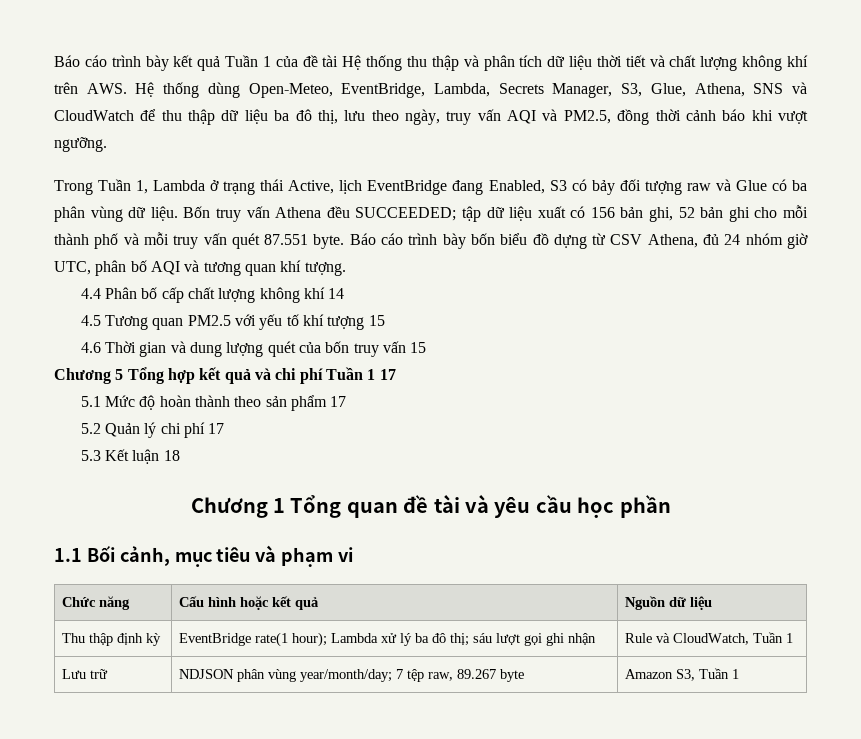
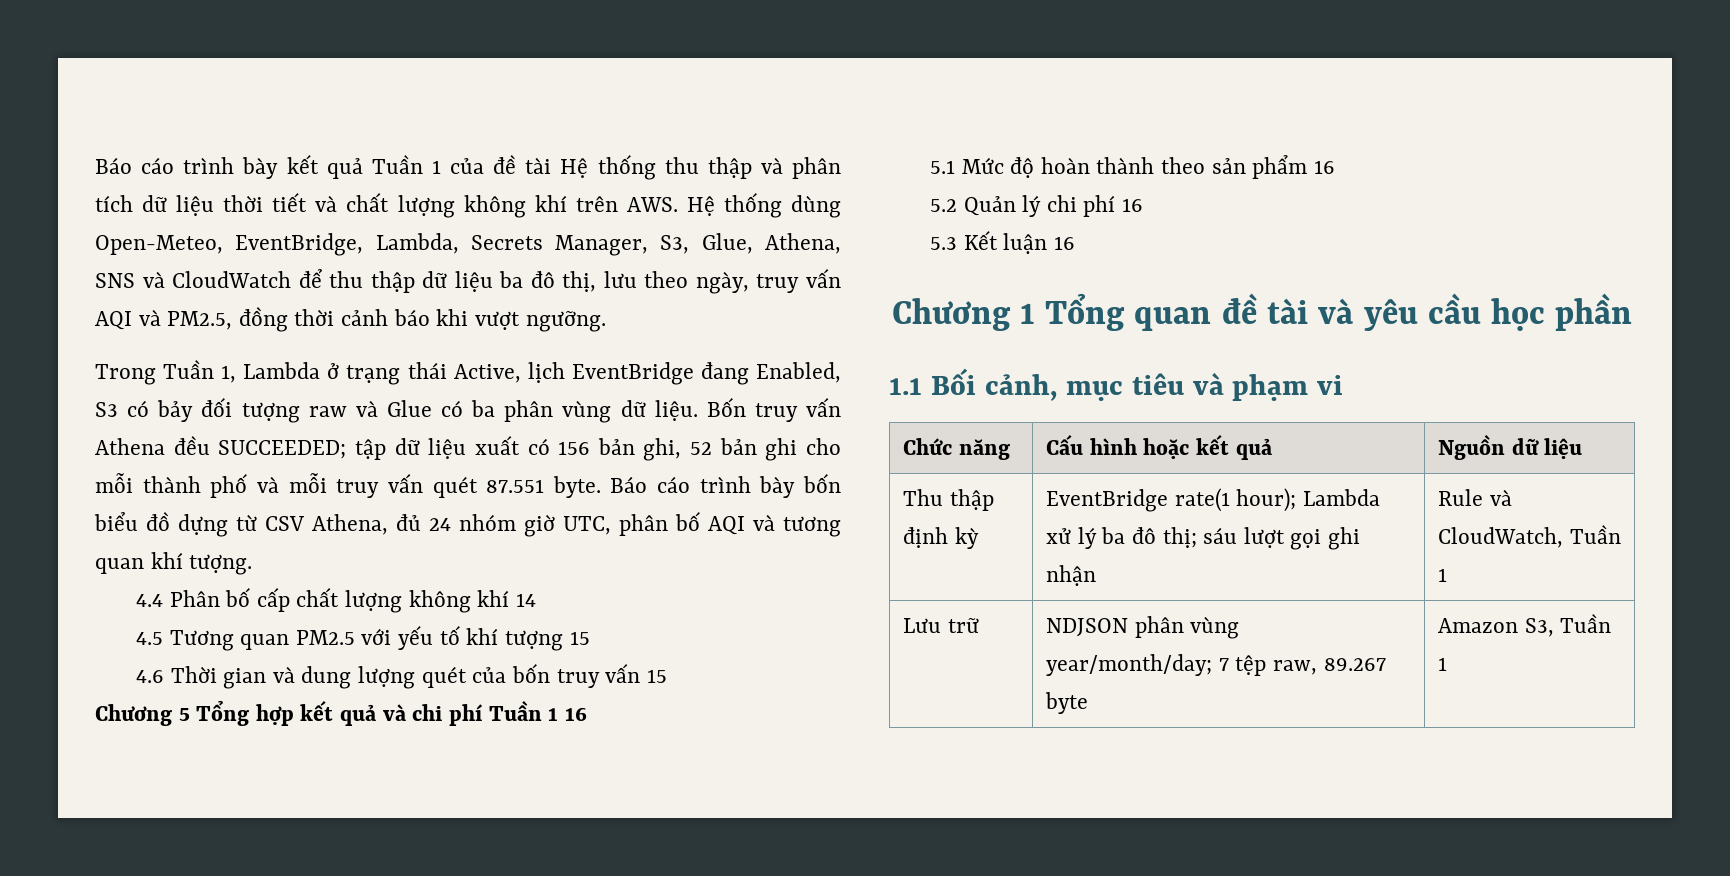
- Chương 5 Tổng hợp kết quả và chi phí Tuần 1 17
+ Chương 5 Tổng hợp kết quả và chi phí Tuần 1 16
- 5.1 Mức độ hoàn thành theo sản phẩm 17
+ 5.1 Mức độ hoàn thành theo sản phẩm 16
- 5.2 Quản lý chi phí 17
+ 5.2 Quản lý chi phí 16
- 5.3 Kết luận 18
+ 5.3 Kết luận 16

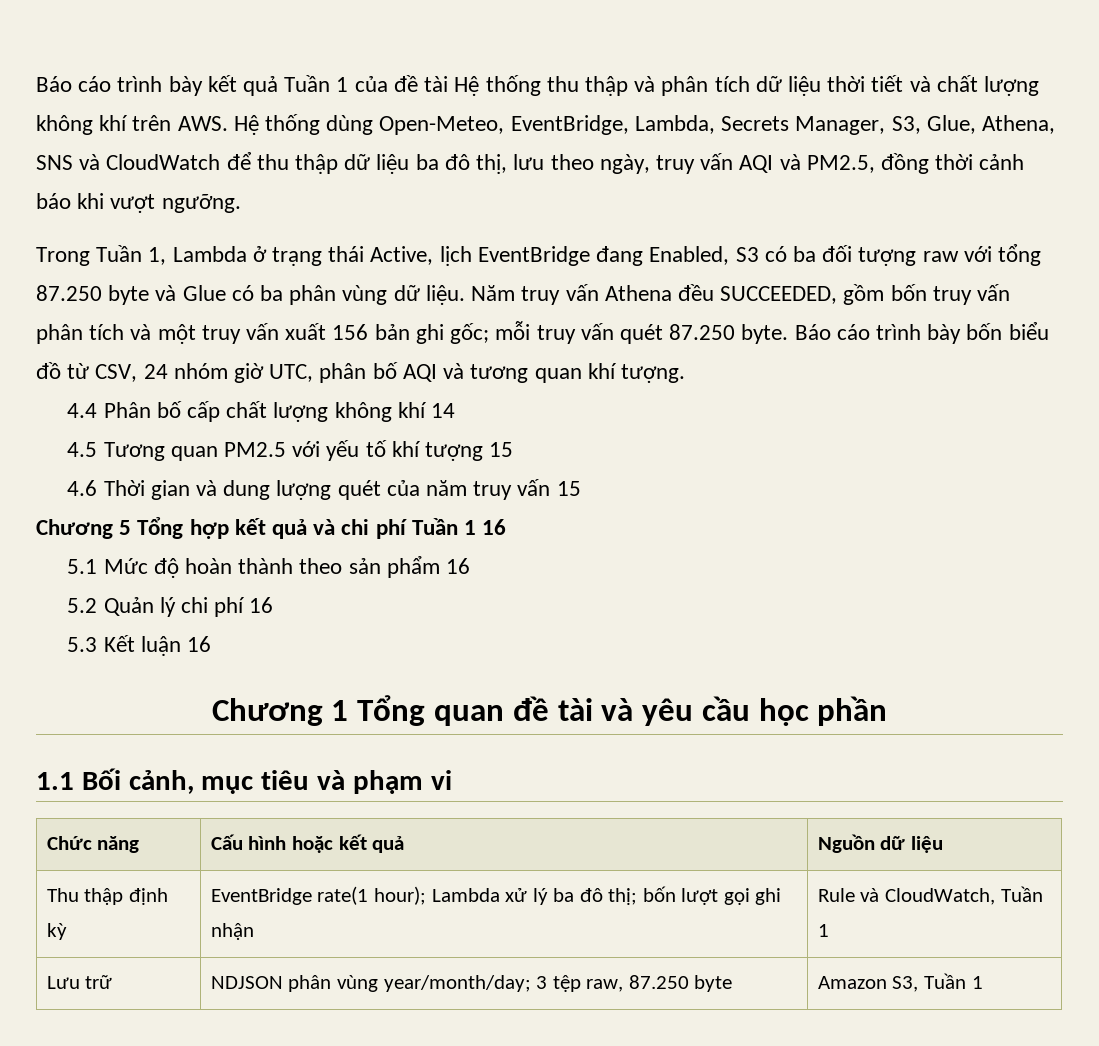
- Trong Tuần 1, Lambda ở trạng thái Active, lịch EventBridge đang Enabled, S3 có bảy đối tượng raw và Glue có ba phân vùng dữ liệu.
+ Trong Tuần 1, Lambda ở trạng thái Active, lịch EventBridge đang Enabled, S3 có ba đối tượng raw với tổng 87.250 byte và Glue có ba phân vùng dữ liệu.
- Bốn truy vấn Athena đều SUCCEEDED; tập dữ liệu xuất có 156 bản ghi, 52 bản ghi cho mỗi thành phố và mỗi truy vấn quét 87.551 byte.
+ Năm truy vấn Athena đều SUCCEEDED, gồm bốn truy vấn phân tích và một truy vấn xuất 156 bản ghi gốc; mỗi truy vấn quét 87.250 byte.
- Báo cáo trình bày bốn biểu đồ dựng từ CSV Athena, đủ 24 nhóm giờ UTC, phân bố AQI và tương quan khí tượng.
+ Báo cáo trình bày bốn biểu đồ từ CSV, 24 nhóm giờ UTC, phân bố AQI và tương quan khí tượng.
- 4.6 Thời gian và dung lượng quét của bốn truy vấn 15
+ 4.6 Thời gian và dung lượng quét của năm truy vấn 15
- Thu thập định kỳ | EventBridge rate(1 hour); Lambda xử lý ba đô thị; sáu lượt gọi ghi nhận | Rule và CloudWatch, Tuần 1
+ Thu thập định kỳ | EventBridge rate(1 hour); Lambda xử lý ba đô thị; bốn lượt gọi ghi nhận | Rule và CloudWatch, Tuần 1
- Lưu trữ | NDJSON phân vùng year/month/day; 7 tệp raw, 89.267 byte | Amazon S3, Tuần 1
+ Lưu trữ | NDJSON phân vùng year/month/day; 3 tệp raw, 87.250 byte | Amazon S3, Tuần 1

